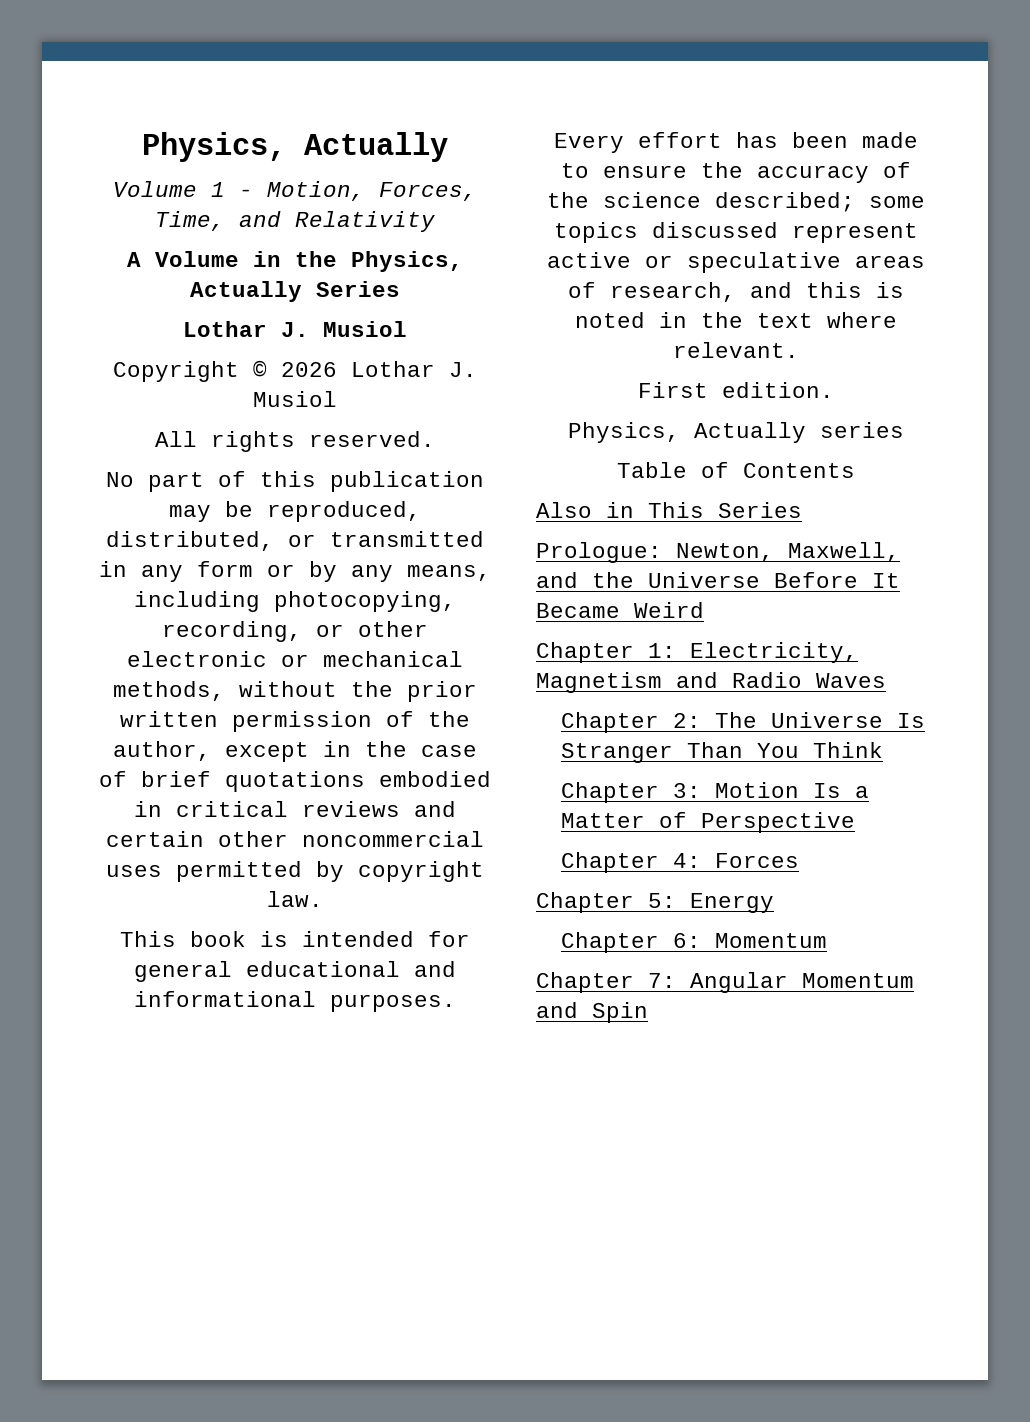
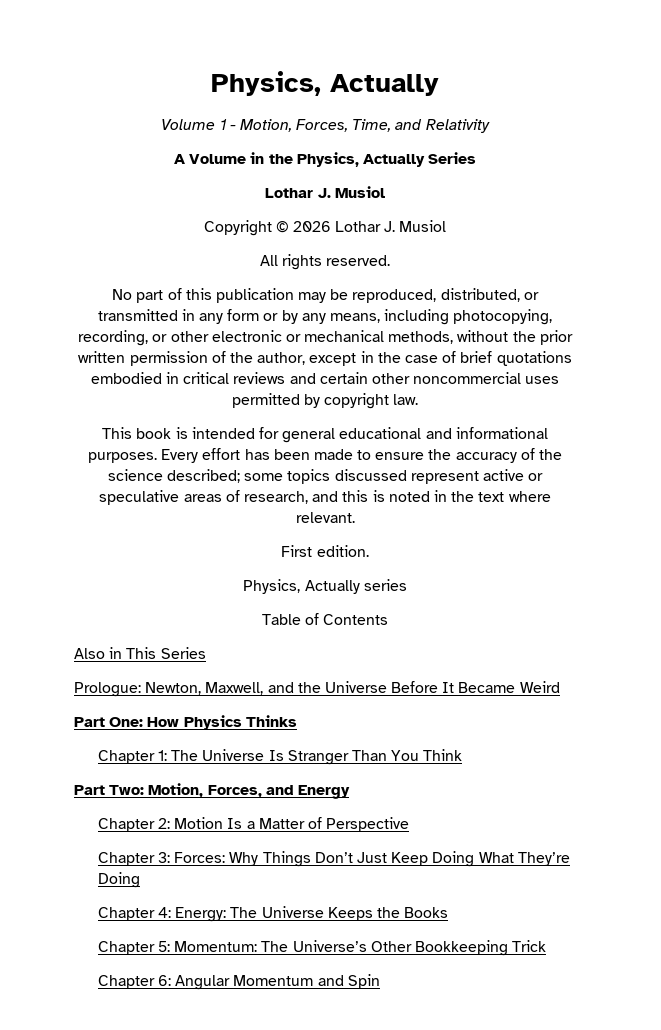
- Chapter 1: Electricity, Magnetism and Radio Waves
- Chapter 2: The Universe Is Stranger Than You Think
+ Part One: How Physics Thinks
+ Chapter 1: The Universe Is Stranger Than You Think
- Chapter 3: Motion Is a Matter of Perspective
+ Part Two: Motion, Forces, and Energy
+ Chapter 2: Motion Is a Matter of Perspective
- Chapter 4: Forces
- Chapter 5: Energy
+ Chapter 3: Forces: Why Things Don’t Just Keep Doing What They’re Doing
+ Chapter 4: Energy: The Universe Keeps the Books
+ Chapter 5: Momentum: The Universe’s Other Bookkeeping Trick
- Chapter 6: Momentum
- Chapter 7: Angular Momentum and Spin
+ Chapter 6: Angular Momentum and Spin

